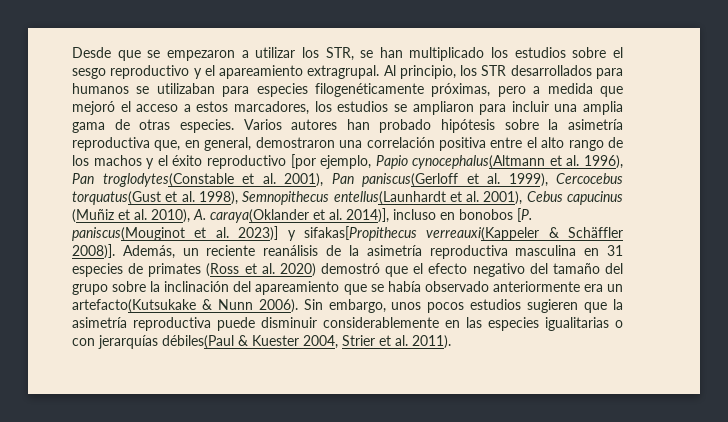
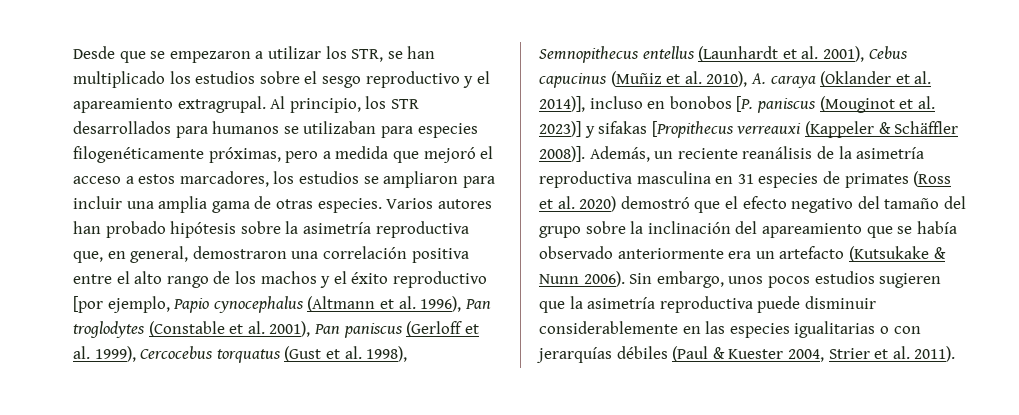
- Varios autores han probado hipótesis sobre la asimetría reproductiva que, en general, demostraron una correlación positiva entre el alto rango de los machos y el éxito reproductivo [por ejemplo, Papio cynocephalus(Altmann et al. 1996), Pan troglodytes(Constable et al. 2001), Pan paniscus(Gerloff et al. 1999), Cercocebus torquatus(Gust et al. 1998), Semnopithecus entellus(Launhardt et al. 2001), Cebus capucinus (Muñiz et al. 2010), A. caraya(Oklander et al. 2014)], incluso en bonobos [P. paniscus(Mouginot et al. 2023)] y sifakas[Propithecus verreauxi(Kappeler & Schäffler 2008)].
+ Varios autores han probado hipótesis sobre la asimetría reproductiva que, en general, demostraron una correlación positiva entre el alto rango de los machos y el éxito reproductivo [por ejemplo, Papio cynocephalus (Altmann et al. 1996), Pan troglodytes (Constable et al. 2001), Pan paniscus (Gerloff et al. 1999), Cercocebus torquatus (Gust et al. 1998), Semnopithecus entellus (Launhardt et al. 2001), Cebus capucinus (Muñiz et al. 2010), A. caraya (Oklander et al. 2014)], incluso en bonobos [P. paniscus (Mouginot et al. 2023)] y sifakas [Propithecus verreauxi (Kappeler & Schäffler 2008)].
- Además, un reciente reanálisis de la asimetría reproductiva masculina en 31 especies de primates (Ross et al. 2020) demostró que el efecto negativo del tamaño del grupo sobre la inclinación del apareamiento que se había observado anteriormente era un artefacto(Kutsukake & Nunn 2006).
+ Además, un reciente reanálisis de la asimetría reproductiva masculina en 31 especies de primates (Ross et al. 2020) demostró que el efecto negativo del tamaño del grupo sobre la inclinación del apareamiento que se había observado anteriormente era un artefacto (Kutsukake & Nunn 2006).
- Sin embargo, unos pocos estudios sugieren que la asimetría reproductiva puede disminuir considerablemente en las especies igualitarias o con jerarquías débiles(Paul & Kuester 2004, Strier et al. 2011).
+ Sin embargo, unos pocos estudios sugieren que la asimetría reproductiva puede disminuir considerablemente en las especies igualitarias o con jerarquías débiles (Paul & Kuester 2004, Strier et al. 2011).

